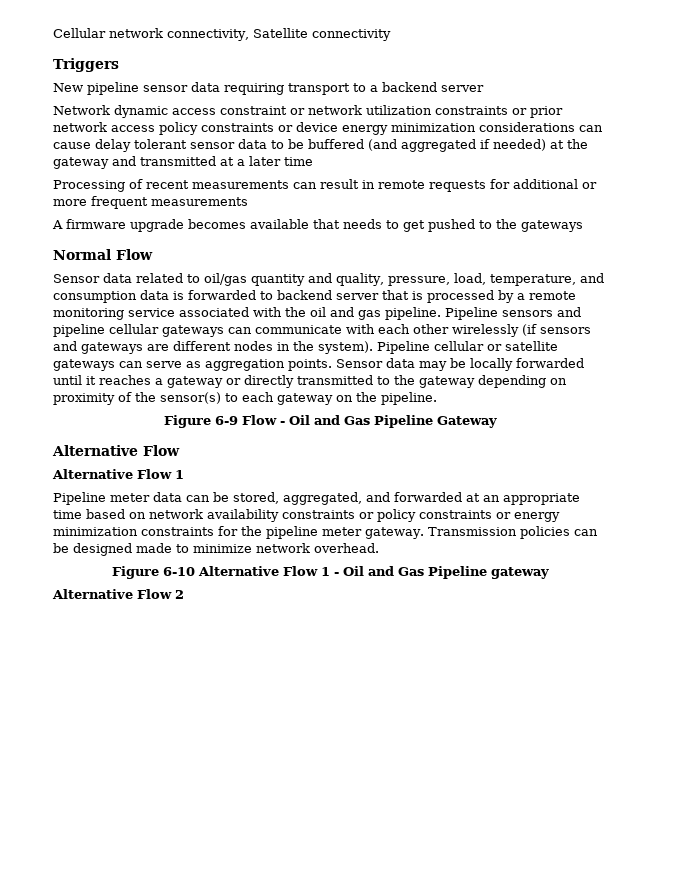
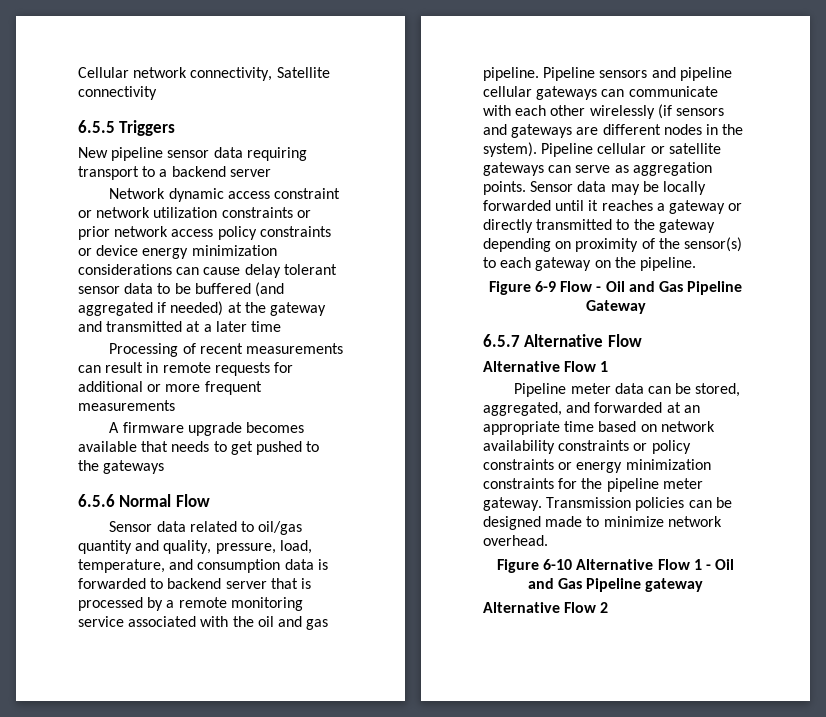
- Triggers
+ 6.5.5 Triggers
- Normal Flow
+ 6.5.6 Normal Flow
  Figure 6-9 Flow - Oil and Gas Pipeline Gateway
- Alternative Flow
+ 6.5.7 Alternative Flow

